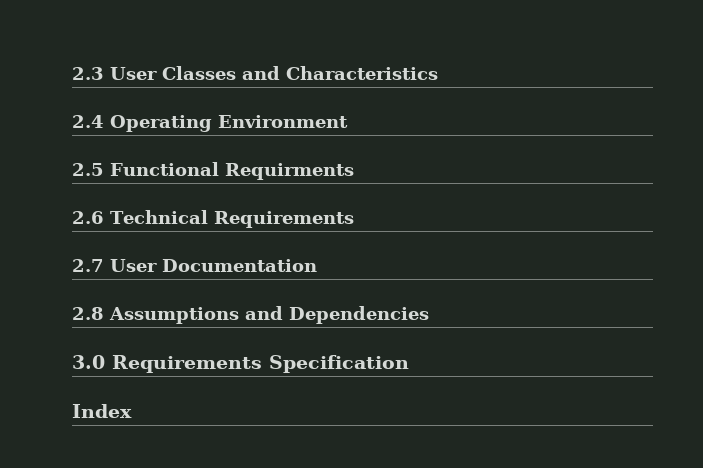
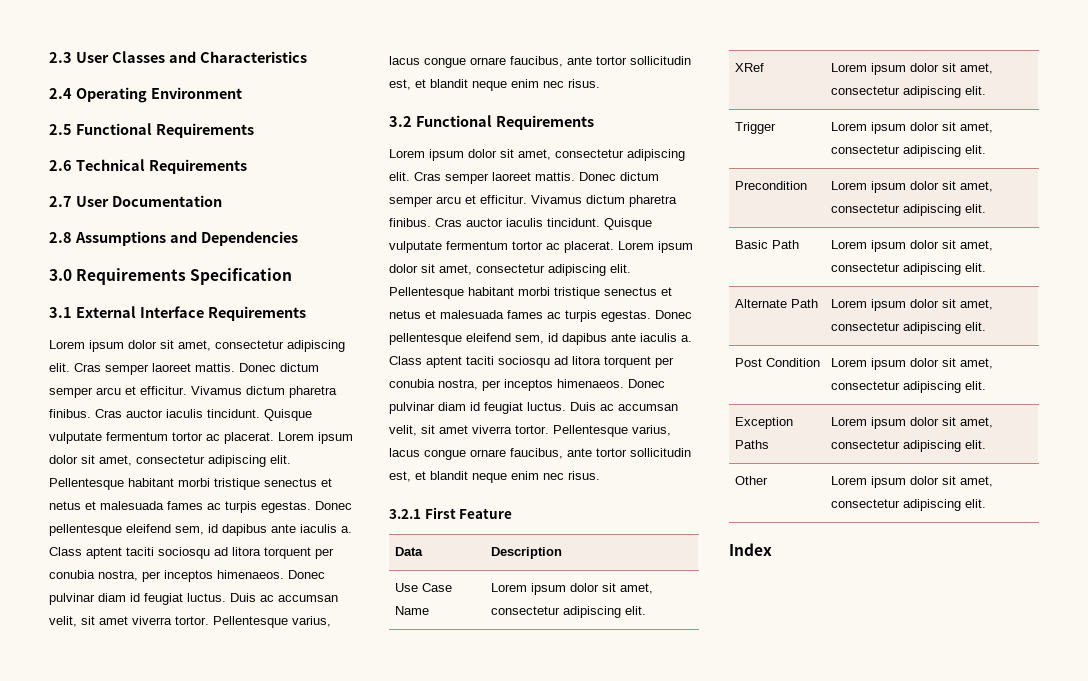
- 2.5 Functional Requirments
+ 2.5 Functional Requirements
+ 3.1 External Interface Requirements
+ Lorem ipsum dolor sit amet, consectetur adipiscing elit. Cras semper laoreet mattis. Donec dictum semper arcu et efficitur. Vivamus dictum pharetra finibus. Cras auctor iaculis tincidunt. Quisque vulputate fermentum tortor ac placerat. Lorem ipsum dolor sit amet, consectetur adipiscing elit. Pellentesque habitant morbi tristique senectus et netus et malesuada fames ac turpis egestas. Donec pellentesque eleifend sem, id dapibus ante iaculis a. Class aptent taciti sociosqu ad litora torquent per conubia nostra, per inceptos himenaeos. Donec pulvinar diam id feugiat luctus. Duis ac accumsan velit, sit amet viverra tortor. Pellentesque varius, lacus congue ornare faucibus, ante tortor sollicitudin est, et blandit neque enim nec risus.
+ 3.2 Functional Requirements
+ Lorem ipsum dolor sit amet, consectetur adipiscing elit. Cras semper laoreet mattis. Donec dictum semper arcu et efficitur. Vivamus dictum pharetra finibus. Cras auctor iaculis tincidunt. Quisque vulputate fermentum tortor ac placerat. Lorem ipsum dolor sit amet, consectetur adipiscing elit. Pellentesque habitant morbi tristique senectus et netus et malesuada fames ac turpis egestas. Donec pellentesque eleifend sem, id dapibus ante iaculis a. Class aptent taciti sociosqu ad litora torquent per conubia nostra, per inceptos himenaeos. Donec pulvinar diam id feugiat luctus. Duis ac accumsan velit, sit amet viverra tortor. Pellentesque varius, lacus congue ornare faucibus, ante tortor sollicitudin est, et blandit neque enim nec risus.
+ 3.2.1 First Feature
+ Data | Description
+ Use Case Name | Lorem ipsum dolor sit amet, consectetur adipiscing elit.
+ XRef | Lorem ipsum dolor sit amet, consectetur adipiscing elit.
+ Trigger | Lorem ipsum dolor sit amet, consectetur adipiscing elit.
+ Precondition | Lorem ipsum dolor sit amet, consectetur adipiscing elit.
+ Basic Path | Lorem ipsum dolor sit amet, consectetur adipiscing elit.
+ Alternate Path | Lorem ipsum dolor sit amet, consectetur adipiscing elit.
+ Post Condition | Lorem ipsum dolor sit amet, consectetur adipiscing elit.
+ Exception Paths | Lorem ipsum dolor sit amet, consectetur adipiscing elit.
+ Other | Lorem ipsum dolor sit amet, consectetur adipiscing elit.

